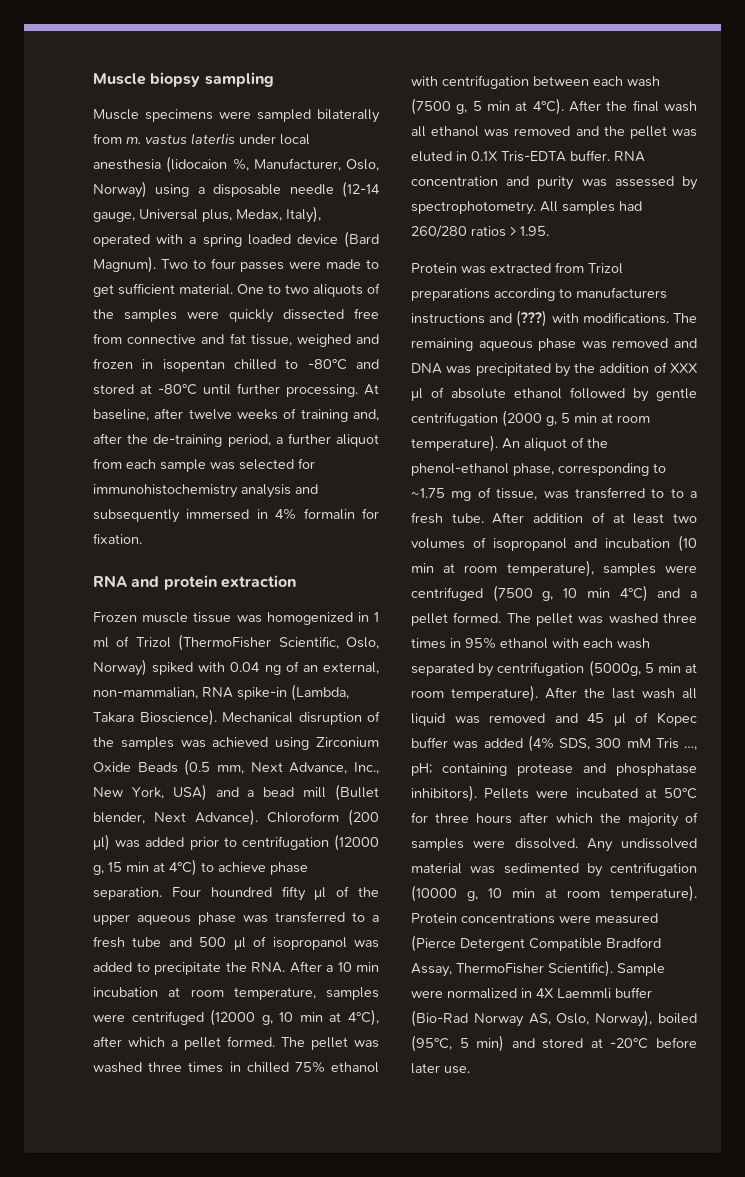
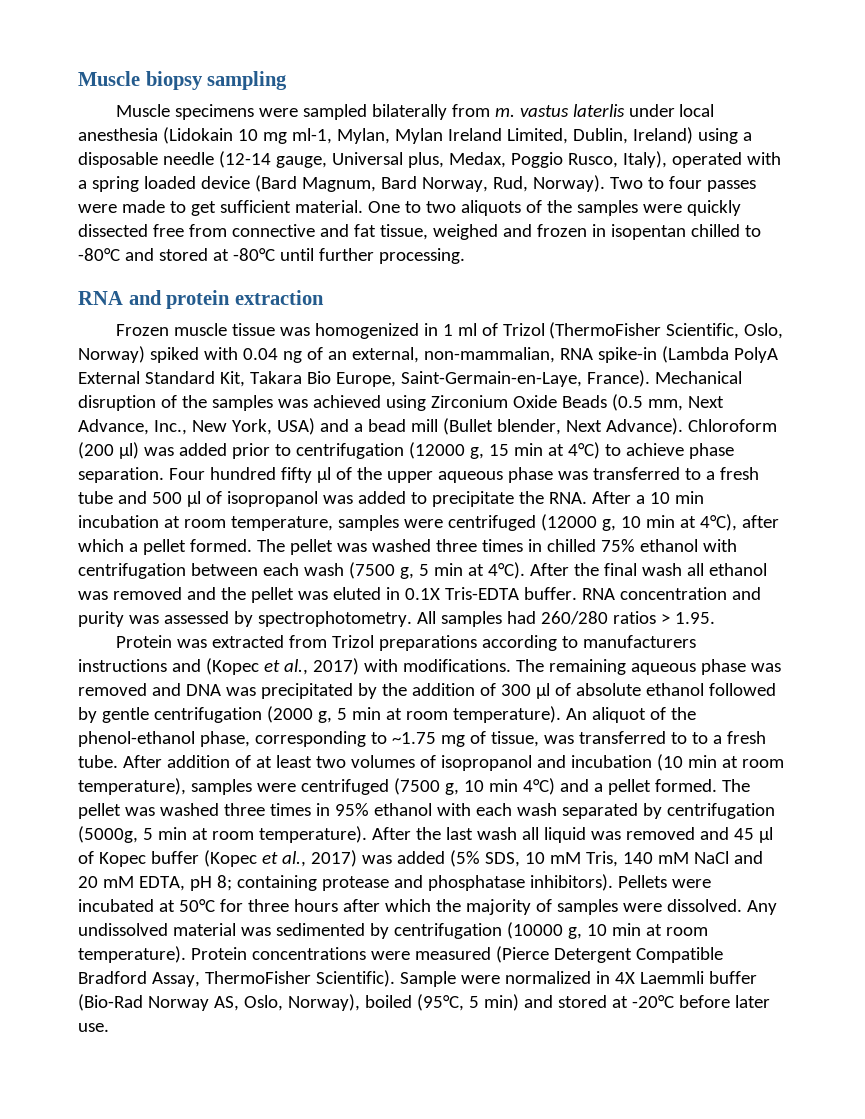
- Muscle specimens were sampled bilaterally from m. vastus laterlis under local anesthesia (lidocaion %, Manufacturer, Oslo, Norway) using a disposable needle (12-14 gauge, Universal plus, Medax, Italy), operated with a spring loaded device (Bard Magnum).
+ Muscle specimens were sampled bilaterally from m. vastus laterlis under local anesthesia (Lidokain 10 mg ml-1, Mylan, Mylan Ireland Limited, Dublin, Ireland) using a disposable needle (12-14 gauge, Universal plus, Medax, Poggio Rusco, Italy), operated with a spring loaded device (Bard Magnum, Bard Norway, Rud, Norway).
- At baseline, after twelve weeks of training and, after the de-training period, a further aliquot from each sample was selected for immunohistochemistry analysis and subsequently immersed in 4% formalin for fixation.
- Frozen muscle tissue was homogenized in 1 ml of Trizol (ThermoFisher Scientific, Oslo, Norway) spiked with 0.04 ng of an external, non-mammalian, RNA spike-in (Lambda, Takara Bioscience).
+ Frozen muscle tissue was homogenized in 1 ml of Trizol (ThermoFisher Scientific, Oslo, Norway) spiked with 0.04 ng of an external, non-mammalian, RNA spike-in (Lambda PolyA External Standard Kit, Takara Bio Europe, Saint-Germain-en-Laye, France).
- Four houndred fifty μl of the upper aqueous phase was transferred to a fresh tube and 500 μl of isopropanol was added to precipitate the RNA. After a 10 min incubation at room temperature, samples were centrifuged (12000 g, 10 min at 4°C), after which a pellet formed.
+ Four hundred fifty μl of the upper aqueous phase was transferred to a fresh tube and 500 μl of isopropanol was added to precipitate the RNA. After a 10 min incubation at room temperature, samples were centrifuged (12000 g, 10 min at 4°C), after which a pellet formed.
- Protein was extracted from Trizol preparations according to manufacturers instructions and (???) with modifications.
+ Protein was extracted from Trizol preparations according to manufacturers instructions and (Kopec et al., 2017) with modifications.
- The remaining aqueous phase was removed and DNA was precipitated by the addition of XXX μl of absolute ethanol followed by gentle centrifugation (2000 g, 5 min at room temperature).
+ The remaining aqueous phase was removed and DNA was precipitated by the addition of 300 μl of absolute ethanol followed by gentle centrifugation (2000 g, 5 min at room temperature).
- After the last wash all liquid was removed and 45 μl of Kopec buffer was added (4% SDS, 300 mM Tris …, pH; containing protease and phosphatase inhibitors).
+ After the last wash all liquid was removed and 45 μl of Kopec buffer (Kopec et al., 2017) was added (5% SDS, 10 mM Tris, 140 mM NaCl and 20 mM EDTA, pH 8; containing protease and phosphatase inhibitors).

